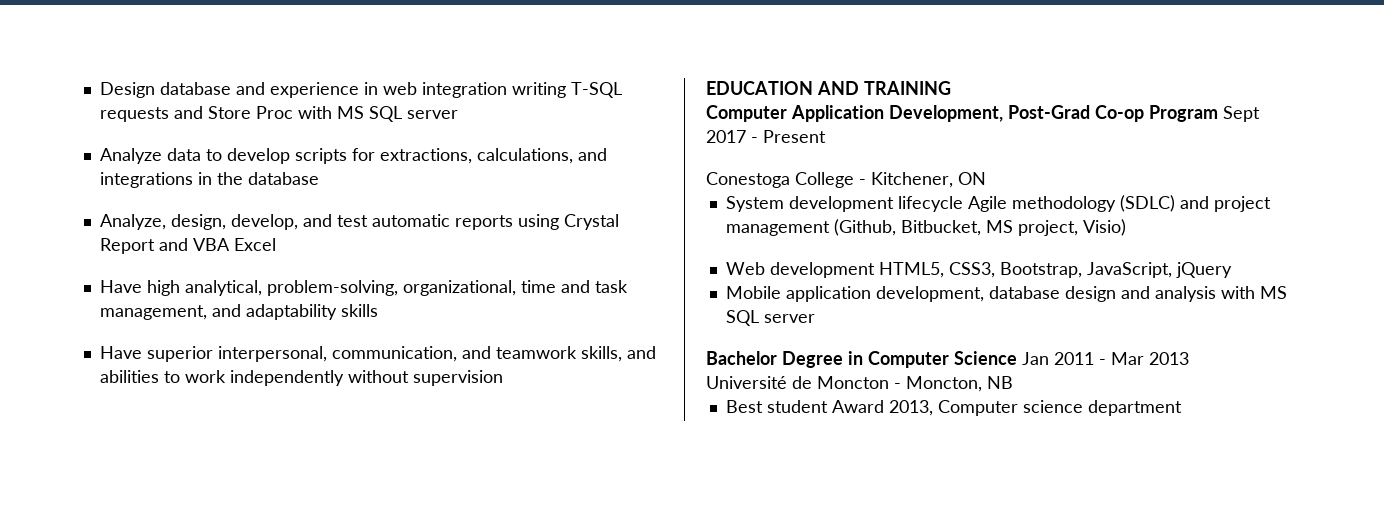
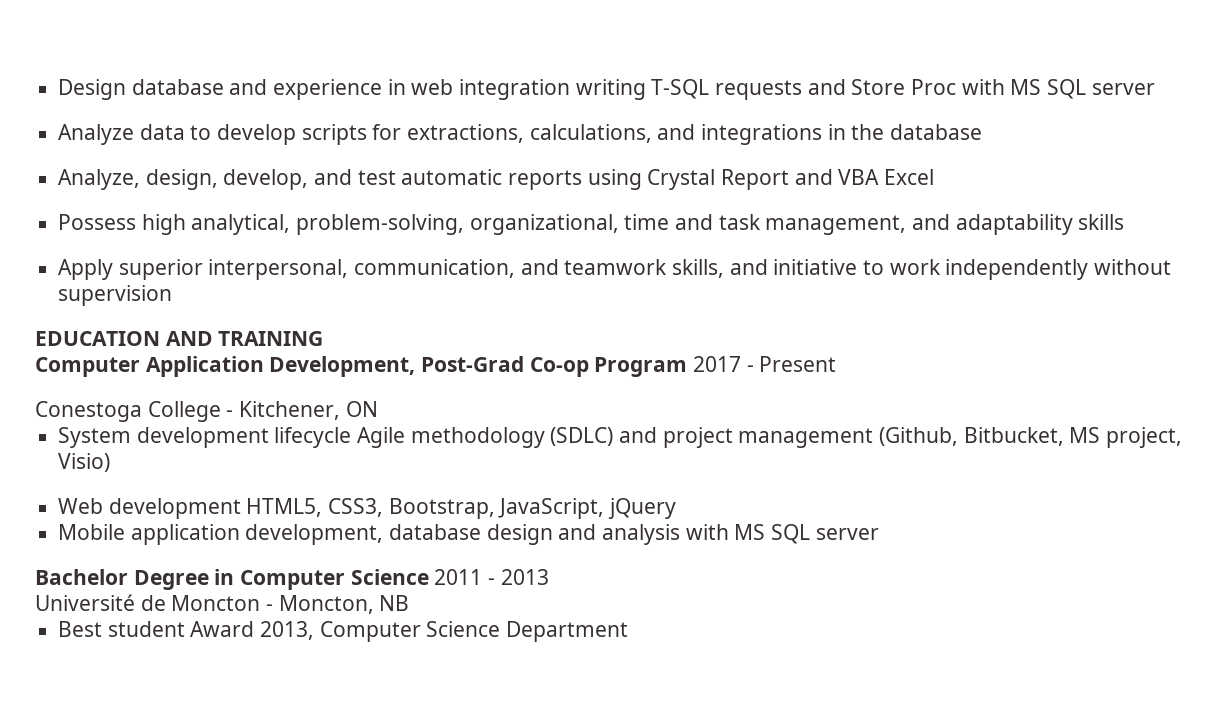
- Have high analytical, problem-solving, organizational, time and task management, and adaptability skills
+ Possess high analytical, problem-solving, organizational, time and task management, and adaptability skills
- Have superior interpersonal, communication, and teamwork skills, and abilities to work independently without supervision
+ Apply superior interpersonal, communication, and teamwork skills, and initiative to work independently without supervision
- Computer Application Development, Post-Grad Co-op Program Sept 2017 - Present
+ Computer Application Development, Post-Grad Co-op Program 2017 - Present
- Bachelor Degree in Computer Science Jan 2011 - Mar 2013
+ Bachelor Degree in Computer Science 2011 - 2013
- Best student Award 2013, Computer science department
+ Best student Award 2013, Computer Science Department

